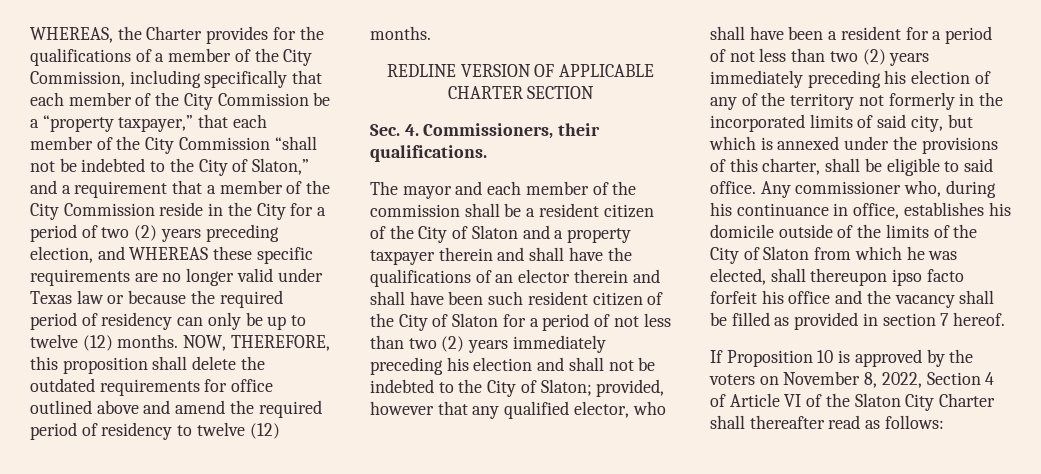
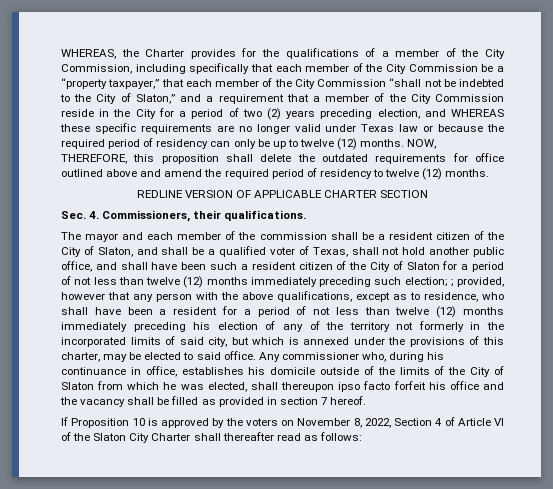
- The mayor and each member of the commission shall be a resident citizen of the City of Slaton and a property taxpayer therein and shall have the qualifications of an elector therein and shall have been such resident citizen of the City of Slaton for a period of not less than two (2) years immediately preceding his election and shall not be indebted to the City of Slaton; provided, however that any qualified elector, who shall have been a resident for a period of not less than two (2) years immediately preceding his election of any of the territory not formerly in the incorporated limits of said city, but which is annexed under the provisions of this charter, shall be eligible to said office.
+ The mayor and each member of the commission shall be a resident citizen of the City of Slaton, and shall be a qualified voter of Texas, shall not hold another public office, and shall have been such a resident citizen of the City of Slaton for a period of not less than twelve (12) months immediately preceding such election; ; provided, however that any person with the above qualifications, except as to residence, who shall have been a resident for a period of not less than twelve (12) months immediately preceding his election of any of the territory not formerly in the incorporated limits of said city, but which is annexed under the provisions of this charter, may be elected to said office.

